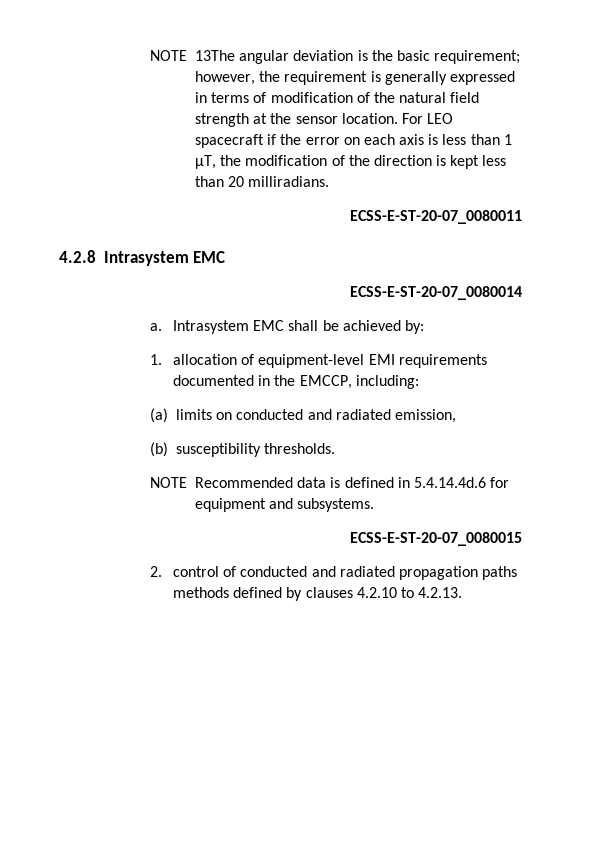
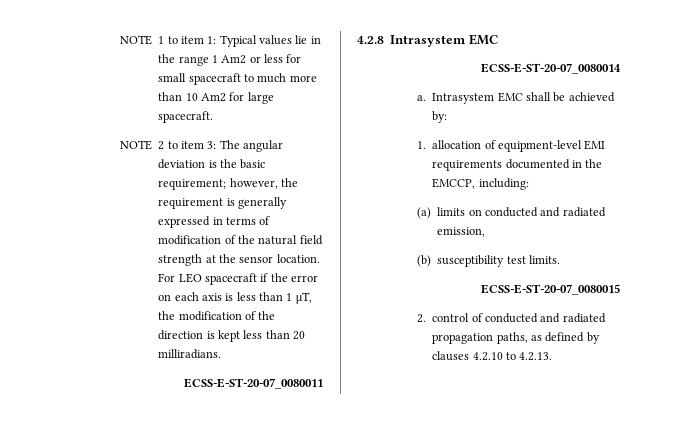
- NOTE 13The angular deviation is the basic requirement; however, the requirement is generally expressed in terms of modification of the natural field strength at the sensor location.
+ NOTE 1 to item 1: Typical values lie in the range 1 Am2 or less for small spacecraft to much more than 10 Am2 for large spacecraft.
+ NOTE 2 to item 3: The angular deviation is the basic requirement; however, the requirement is generally expressed in terms of modification of the natural field strength at the sensor location.
- (b) susceptibility thresholds.
- NOTE Recommended data is defined in 5.4.14.4d.6 for equipment and subsystems.
+ (b) susceptibility test limits.
- 2. control of conducted and radiated propagation paths methods defined by clauses 4.2.10 to 4.2.13.
+ 2. control of conducted and radiated propagation paths, as defined by clauses 4.2.10 to 4.2.13.

